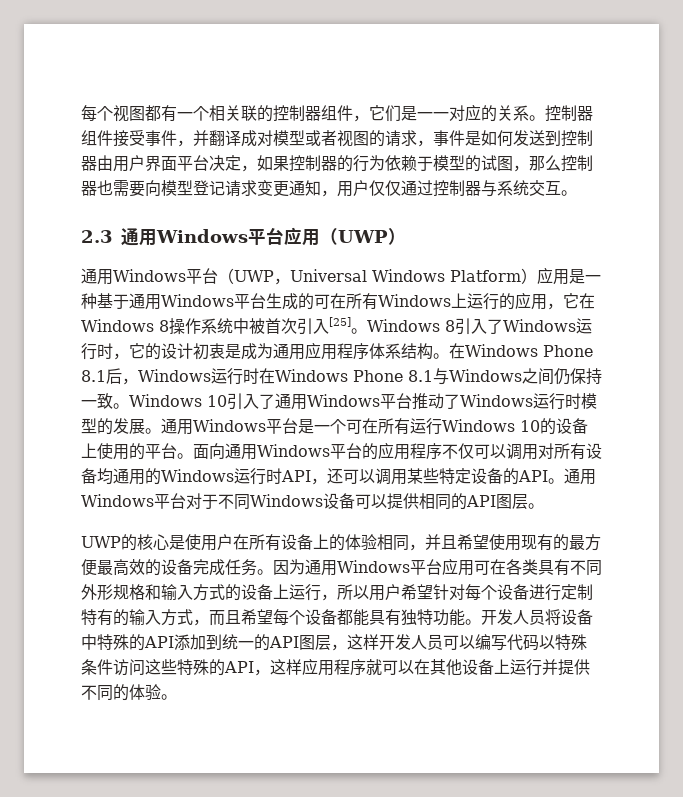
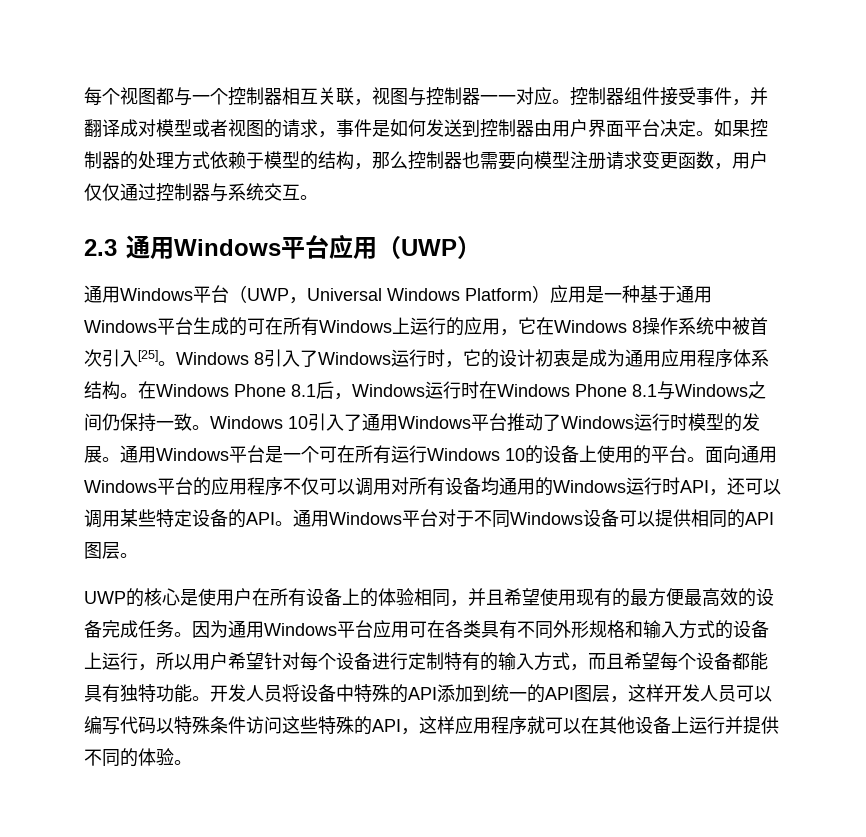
- 每个视图都有一个相关联的控制器组件，它们是一一对应的关系。
+ 每个视图都与一个控制器相互关联，视图与控制器一一对应。
- 控制器组件接受事件，并翻译成对模型或者视图的请求，事件是如何发送到控制器由用户界面平台决定，如果控制器的行为依赖于模型的试图，那么控制器也需要向模型登记请求变更通知，用户仅仅通过控制器与系统交互。
+ 控制器组件接受事件，并翻译成对模型或者视图的请求，事件是如何发送到控制器由用户界面平台决定。如果控制器的处理方式依赖于模型的结构，那么控制器也需要向模型注册请求变更函数，用户仅仅通过控制器与系统交互。

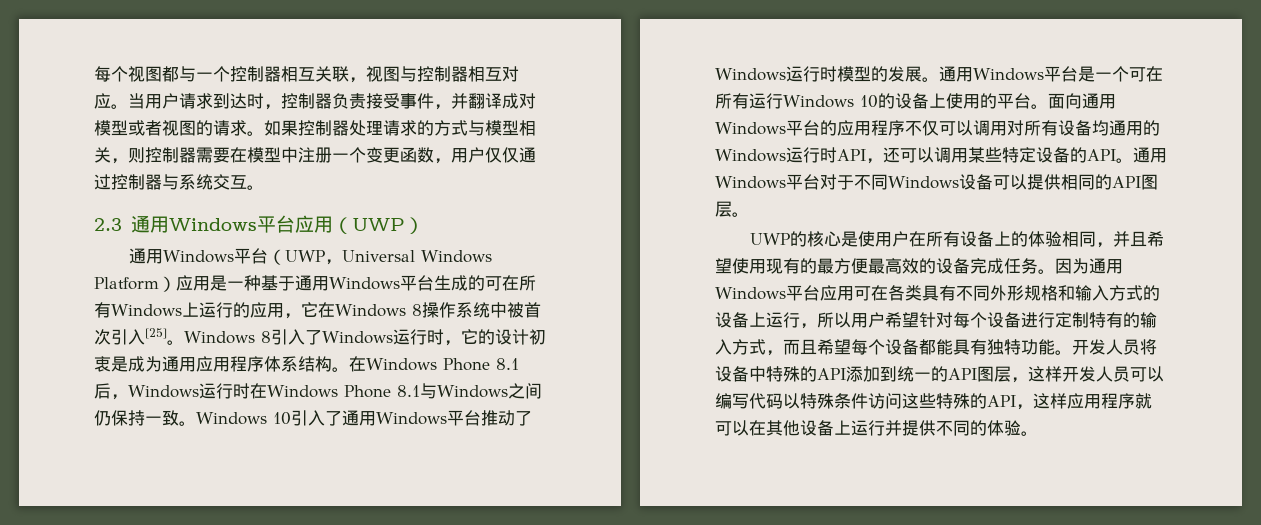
- 每个视图都与一个控制器相互关联，视图与控制器一一对应。控制器组件接受事件，并翻译成对模型或者视图的请求，事件是如何发送到控制器由用户界面平台决定。如果控制器的处理方式依赖于模型的结构，那么控制器也需要向模型注册请求变更函数，用户仅仅通过控制器与系统交互。
+ 每个视图都与一个控制器相互关联，视图与控制器相互对应。当用户请求到达时，控制器负责接受事件，并翻译成对模型或者视图的请求。如果控制器处理请求的方式与模型相关，则控制器需要在模型中注册一个变更函数，用户仅仅通过控制器与系统交互。

